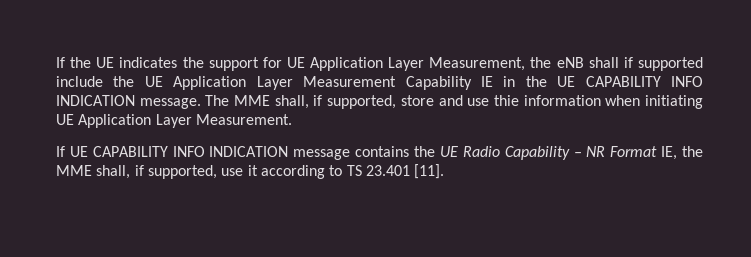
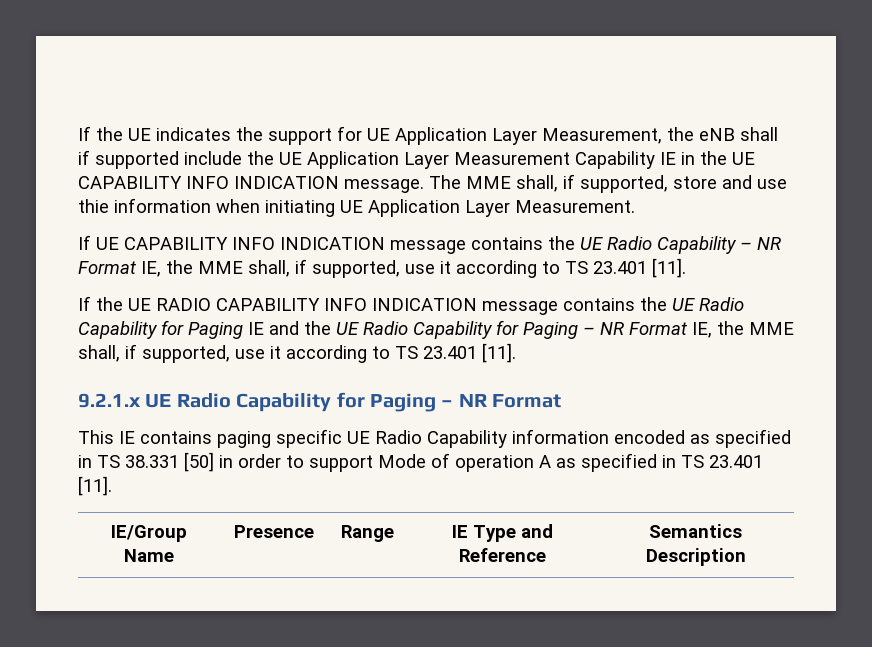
+ If the UE RADIO CAPABILITY INFO INDICATION message contains the UE Radio Capability for Paging IE and the UE Radio Capability for Paging – NR Format IE, the MME shall, if supported, use it according to TS 23.401 [11].
+ 9.2.1.x UE Radio Capability for Paging – NR Format
+ This IE contains paging specific UE Radio Capability information encoded as specified in TS 38.331 [50] in order to support Mode of operation A as specified in TS 23.401 [11].
+ IE/Group Name | Presence | Range | IE Type and Reference | Semantics Description

